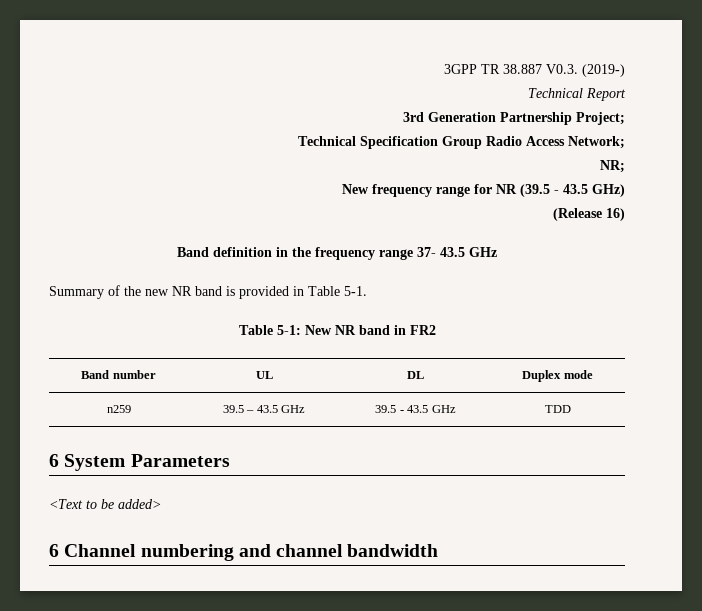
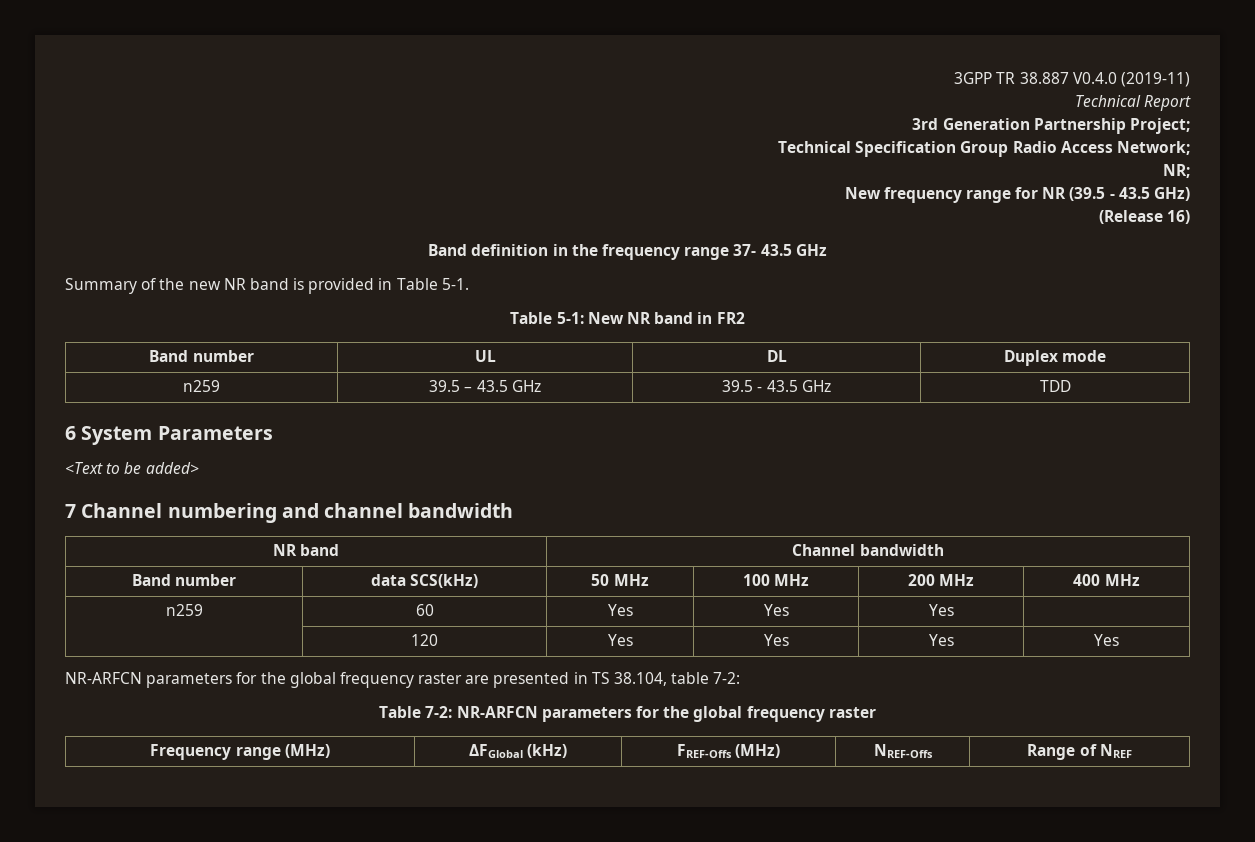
- 3GPP TR 38.887 V0.3. (2019-)
+ 3GPP TR 38.887 V0.4.0 (2019-11)
- 6 Channel numbering and channel bandwidth
+ 7 Channel numbering and channel bandwidth
+ NR band | Channel bandwidth
+ Band number | data SCS(kHz) | 50 MHz | 100 MHz | 200 MHz | 400 MHz
+ n259 | 60 | Yes | Yes | Yes |
+ | 120 | Yes | Yes | Yes | Yes
+ NR-ARFCN parameters for the global frequency raster are presented in TS 38.104, table 7-2:
+ Table 7-2: NR-ARFCN parameters for the global frequency raster
+ Frequency range (MHz) | ΔFGlobal (kHz) | FREF-Offs (MHz) | NREF-Offs | Range of NREF

